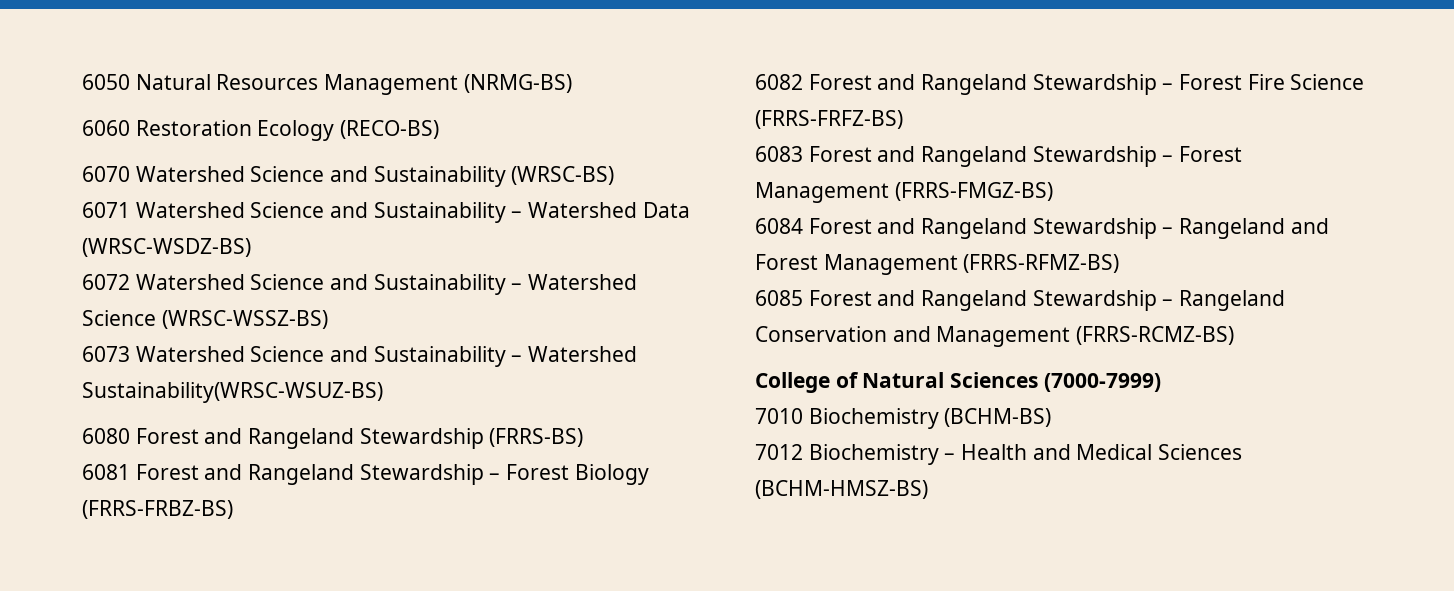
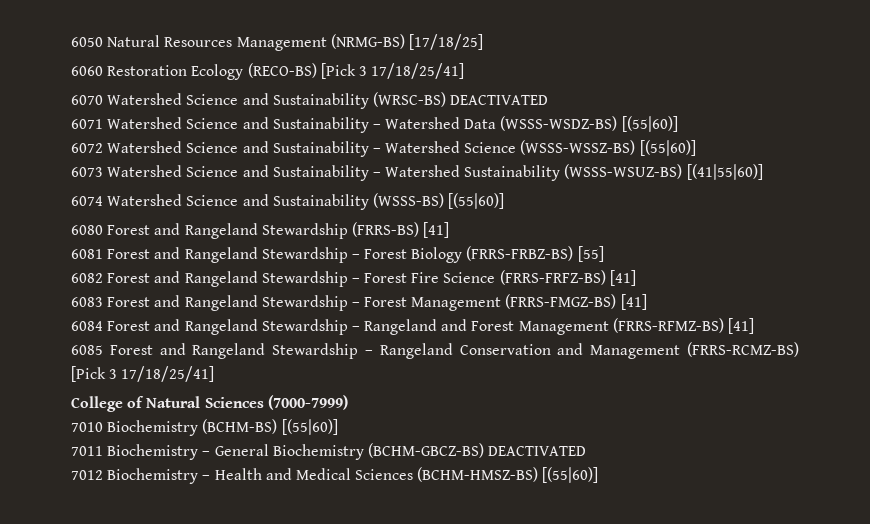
- 6050 Natural Resources Management (NRMG-BS)
+ 6050 Natural Resources Management (NRMG-BS) [17/18/25]
- 6060 Restoration Ecology (RECO-BS)
+ 6060 Restoration Ecology (RECO-BS) [Pick 3 17/18/25/41]
- 6070 Watershed Science and Sustainability (WRSC-BS)
+ 6070 Watershed Science and Sustainability (WRSC-BS) DEACTIVATED
- 6071 Watershed Science and Sustainability – Watershed Data (WRSC-WSDZ-BS)
+ 6071 Watershed Science and Sustainability – Watershed Data (WSSS-WSDZ-BS) [(55|60)]
- 6072 Watershed Science and Sustainability – Watershed Science (WRSC-WSSZ-BS)
+ 6072 Watershed Science and Sustainability – Watershed Science (WSSS-WSSZ-BS) [(55|60)]
- 6073 Watershed Science and Sustainability – Watershed Sustainability(WRSC-WSUZ-BS)
+ 6073 Watershed Science and Sustainability – Watershed Sustainability (WSSS-WSUZ-BS) [(41|55|60)]
+ 6074 Watershed Science and Sustainability (WSSS-BS) [(55|60)]
- 6080 Forest and Rangeland Stewardship (FRRS-BS)
+ 6080 Forest and Rangeland Stewardship (FRRS-BS) [41]
- 6081 Forest and Rangeland Stewardship – Forest Biology (FRRS-FRBZ-BS)
+ 6081 Forest and Rangeland Stewardship – Forest Biology (FRRS-FRBZ-BS) [55]
- 6082 Forest and Rangeland Stewardship – Forest Fire Science (FRRS-FRFZ-BS)
+ 6082 Forest and Rangeland Stewardship – Forest Fire Science (FRRS-FRFZ-BS) [41]
- 6083 Forest and Rangeland Stewardship – Forest Management (FRRS-FMGZ-BS)
+ 6083 Forest and Rangeland Stewardship – Forest Management (FRRS-FMGZ-BS) [41]
- 6084 Forest and Rangeland Stewardship – Rangeland and Forest Management (FRRS-RFMZ-BS)
+ 6084 Forest and Rangeland Stewardship – Rangeland and Forest Management (FRRS-RFMZ-BS) [41]
- 6085 Forest and Rangeland Stewardship – Rangeland Conservation and Management (FRRS-RCMZ-BS)
+ 6085 Forest and Rangeland Stewardship – Rangeland Conservation and Management (FRRS-RCMZ-BS) [Pick 3 17/18/25/41]
- 7010 Biochemistry (BCHM-BS)
+ 7010 Biochemistry (BCHM-BS) [(55|60)]
+ 7011 Biochemistry – General Biochemistry (BCHM-GBCZ-BS) DEACTIVATED
- 7012 Biochemistry – Health and Medical Sciences (BCHM-HMSZ-BS)
+ 7012 Biochemistry – Health and Medical Sciences (BCHM-HMSZ-BS) [(55|60)]

